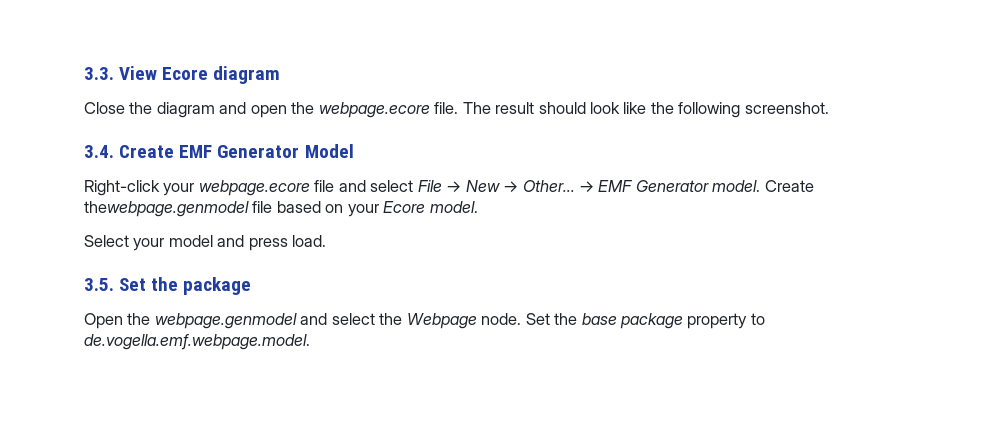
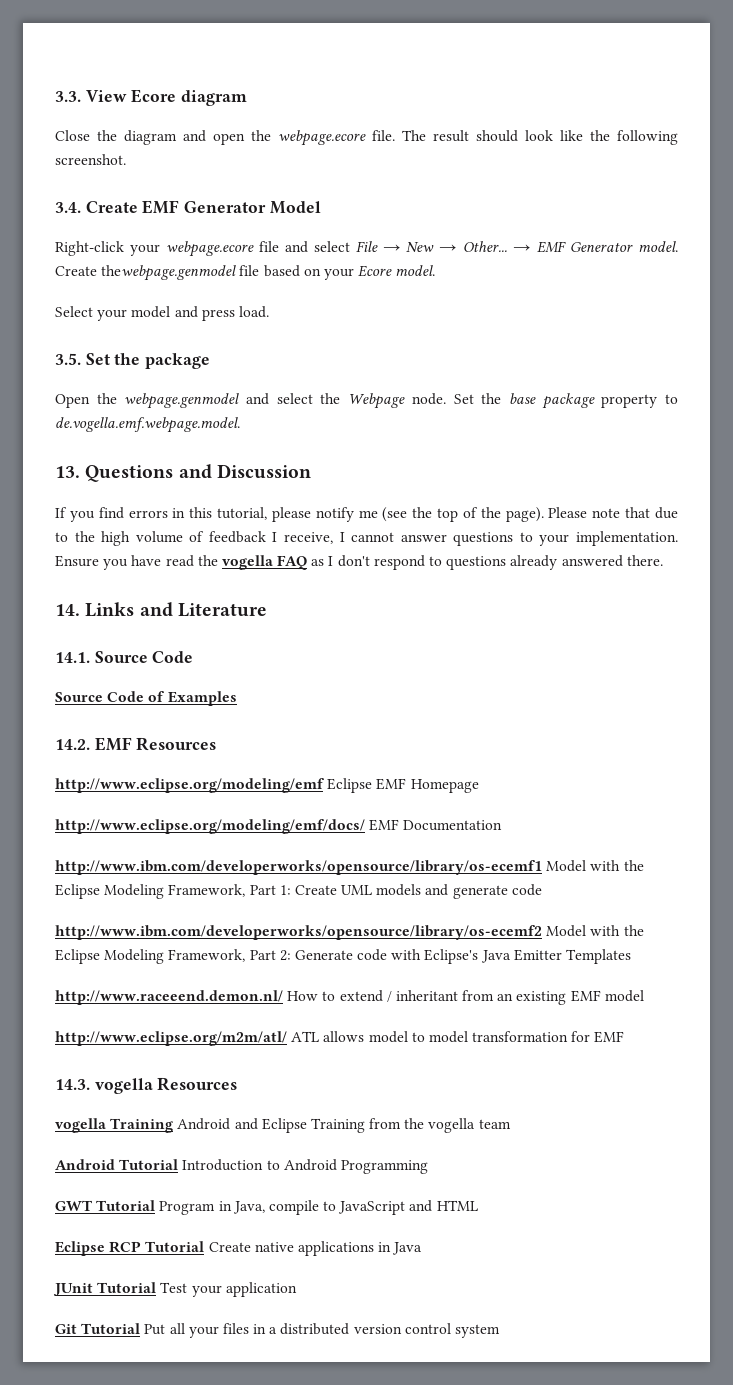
+ 13. Questions and Discussion
+ If you find errors in this tutorial, please notify me (see the top of the page). Please note that due to the high volume of feedback I receive, I cannot answer questions to your implementation. Ensure you have read the vogella FAQ as I don't respond to questions already answered there.
+ 14. Links and Literature
+ 14.1. Source Code
+ Source Code of Examples
+ 14.2. EMF Resources
+ http://www.eclipse.org/modeling/emf Eclipse EMF Homepage
+ http://www.eclipse.org/modeling/emf/docs/ EMF Documentation
+ http://www.ibm.com/developerworks/opensource/library/os-ecemf1 Model with the Eclipse Modeling Framework, Part 1: Create UML models and generate code
+ http://www.ibm.com/developerworks/opensource/library/os-ecemf2 Model with the Eclipse Modeling Framework, Part 2: Generate code with Eclipse's Java Emitter Templates
+ http://www.raceeend.demon.nl/ How to extend / inheritant from an existing EMF model
+ http://www.eclipse.org/m2m/atl/ ATL allows model to model transformation for EMF
+ 14.3. vogella Resources
+ vogella Training Android and Eclipse Training from the vogella team
+ Android Tutorial Introduction to Android Programming
+ GWT Tutorial Program in Java, compile to JavaScript and HTML
+ Eclipse RCP Tutorial Create native applications in Java
+ JUnit Tutorial Test your application
+ Git Tutorial Put all your files in a distributed version control system

